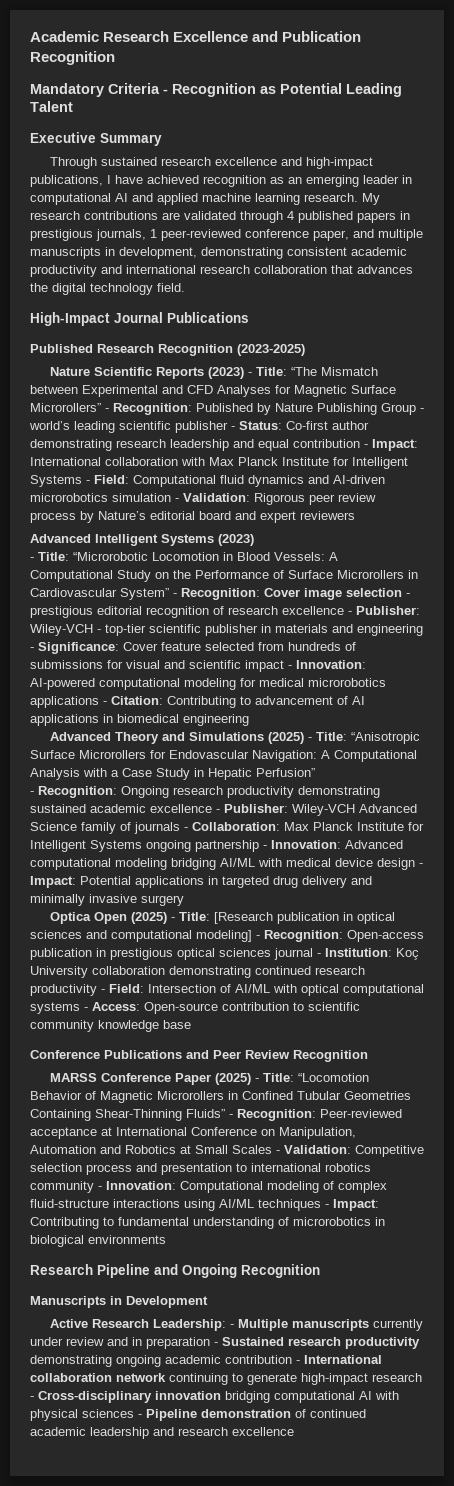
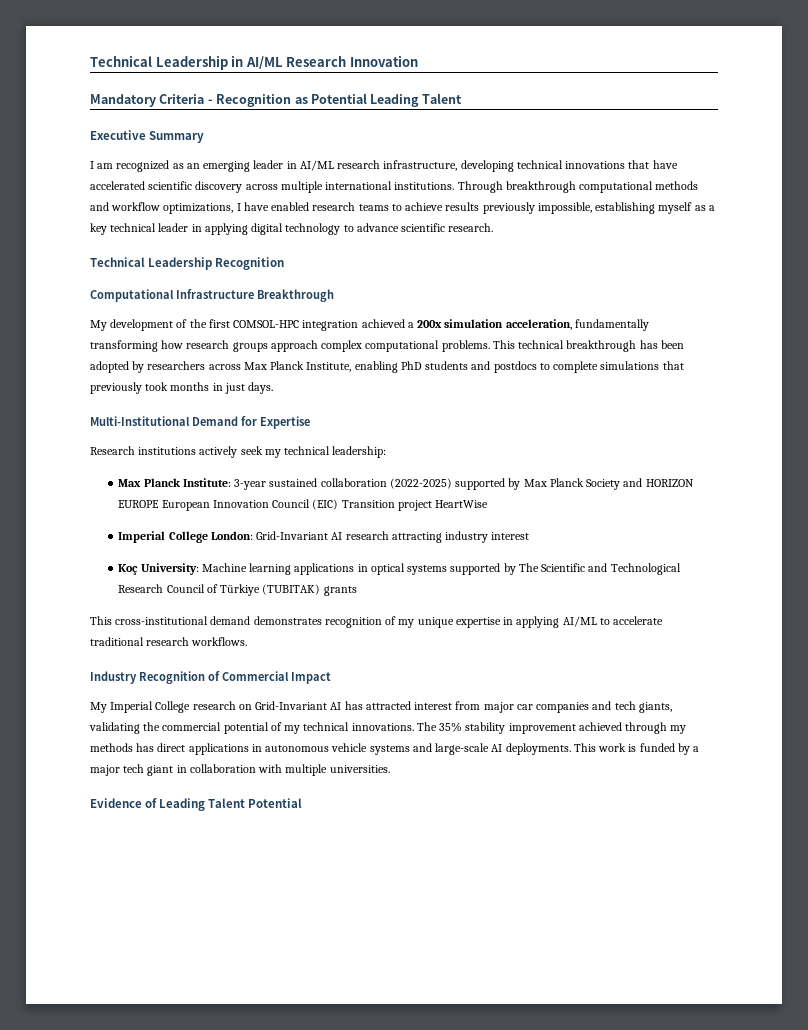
- Academic Research Excellence and Publication Recognition
+ Technical Leadership in AI/ML Research Innovation
- Through sustained research excellence and high-impact publications, I have achieved recognition as an emerging leader in computational AI and applied machine learning research. My research contributions are validated through 4 published papers in prestigious journals, 1 peer-reviewed conference paper, and multiple manuscripts in development, demonstrating consistent academic productivity and international research collaboration that advances the digital technology field.
- High-Impact Journal Publications
- Published Research Recognition (2023-2025)
- Nature Scientific Reports (2023) - Title: “The Mismatch between Experimental and CFD Analyses for Magnetic Surface Microrollers” - Recognition: Published by Nature Publishing Group - world’s leading scientific publisher - Status: Co-first author demonstrating research leadership and equal contribution - Impact: International collaboration with Max Planck Institute for Intelligent Systems - Field: Computational fluid dynamics and AI-driven microrobotics simulation - Validation: Rigorous peer review process by Nature’s editorial board and expert reviewers
- Advanced Intelligent Systems (2023)
- - Title: “Microrobotic Locomotion in Blood Vessels: A Computational Study on the Performance of Surface Microrollers in Cardiovascular System” - Recognition: Cover image selection - prestigious editorial recognition of research excellence - Publisher: Wiley-VCH - top-tier scientific publisher in materials and engineering - Significance: Cover feature selected from hundreds of submissions for visual and scientific impact - Innovation: AI-powered computational modeling for medical microrobotics applications - Citation: Contributing to advancement of AI applications in biomedical engineering
- Advanced Theory and Simulations (2025) - Title: “Anisotropic Surface Microrollers for Endovascular Navigation: A Computational Analysis with a Case Study in Hepatic Perfusion”
- - Recognition: Ongoing research productivity demonstrating sustained academic excellence - Publisher: Wiley-VCH Advanced Science family of journals - Collaboration: Max Planck Institute for Intelligent Systems ongoing partnership - Innovation: Advanced computational modeling bridging AI/ML with medical device design - Impact: Potential applications in targeted drug delivery and minimally invasive surgery
- Optica Open (2025) - Title: [Research publication in optical sciences and computational modeling] - Recognition: Open-access publication in prestigious optical sciences journal - Institution: Koç University collaboration demonstrating continued research productivity - Field: Intersection of AI/ML with optical computational systems - Access: Open-source contribution to scientific community knowledge base
- Conference Publications and Peer Review Recognition
- MARSS Conference Paper (2025) - Title: “Locomotion Behavior of Magnetic Microrollers in Confined Tubular Geometries Containing Shear-Thinning Fluids” - Recognition: Peer-reviewed acceptance at International Conference on Manipulation, Automation and Robotics at Small Scales - Validation: Competitive selection process and presentation to international robotics community - Innovation: Computational modeling of complex fluid-structure interactions using AI/ML techniques - Impact: Contributing to fundamental understanding of microrobotics in biological environments
- Research Pipeline and Ongoing Recognition
- Manuscripts in Development
- Active Research Leadership: - Multiple manuscripts currently under review and in preparation - Sustained research productivity demonstrating ongoing academic contribution - International collaboration network continuing to generate high-impact research - Cross-disciplinary innovation bridging computational AI with physical sciences - Pipeline demonstration of continued academic leadership and research excellence
+ I am recognized as an emerging leader in AI/ML research infrastructure, developing technical innovations that have accelerated scientific discovery across multiple international institutions. Through breakthrough computational methods and workflow optimizations, I have enabled research teams to achieve results previously impossible, establishing myself as a key technical leader in applying digital technology to advance scientific research.
+ Technical Leadership Recognition
+ Computational Infrastructure Breakthrough
+ My development of the first COMSOL-HPC integration achieved a 200x simulation acceleration, fundamentally transforming how research groups approach complex computational problems. This technical breakthrough has been adopted by researchers across Max Planck Institute, enabling PhD students and postdocs to complete simulations that previously took months in just days.
+ Multi-Institutional Demand for Expertise
+ Research institutions actively seek my technical leadership:
+ Max Planck Institute: 3-year sustained collaboration (2022-2025) supported by Max Planck Society and HORIZON EUROPE European Innovation Council (EIC) Transition project HeartWise
+ Imperial College London: Grid-Invariant AI research attracting industry interest
+ Koç University: Machine learning applications in optical systems supported by The Scientific and Technological Research Council of Türkiye (TUBITAK) grants
+ This cross-institutional demand demonstrates recognition of my unique expertise in applying AI/ML to accelerate traditional research workflows.
+ Industry Recognition of Commercial Impact
+ My Imperial College research on Grid-Invariant AI has attracted interest from major car companies and tech giants, validating the commercial potential of my technical innovations. The 35% stability improvement achieved through my methods has direct applications in autonomous vehicle systems and large-scale AI deployments. This work is funded by a major tech giant in collaboration with multiple universities.
+ Evidence of Leading Talent Potential

